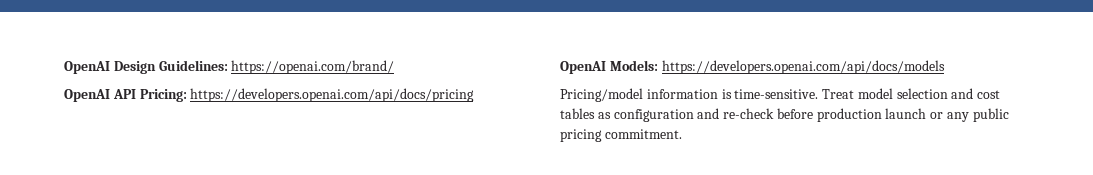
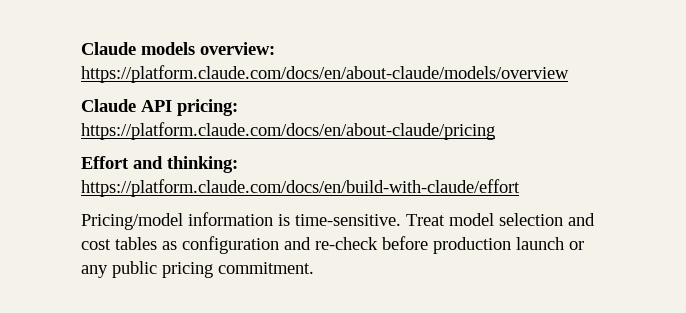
- OpenAI Design Guidelines: https://openai.com/brand/
- OpenAI API Pricing: https://developers.openai.com/api/docs/pricing
- OpenAI Models: https://developers.openai.com/api/docs/models
+ Claude models overview: https://platform.claude.com/docs/en/about-claude/models/overview
+ Claude API pricing: https://platform.claude.com/docs/en/about-claude/pricing
+ Effort and thinking: https://platform.claude.com/docs/en/build-with-claude/effort

